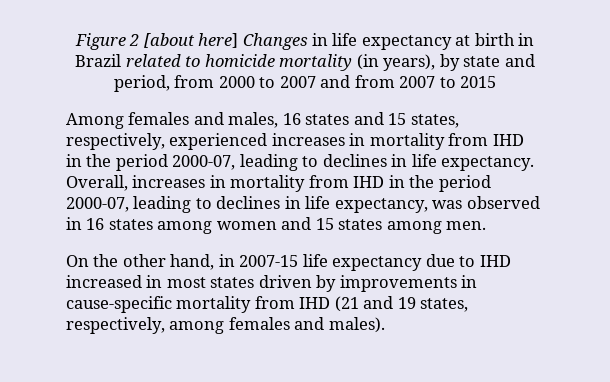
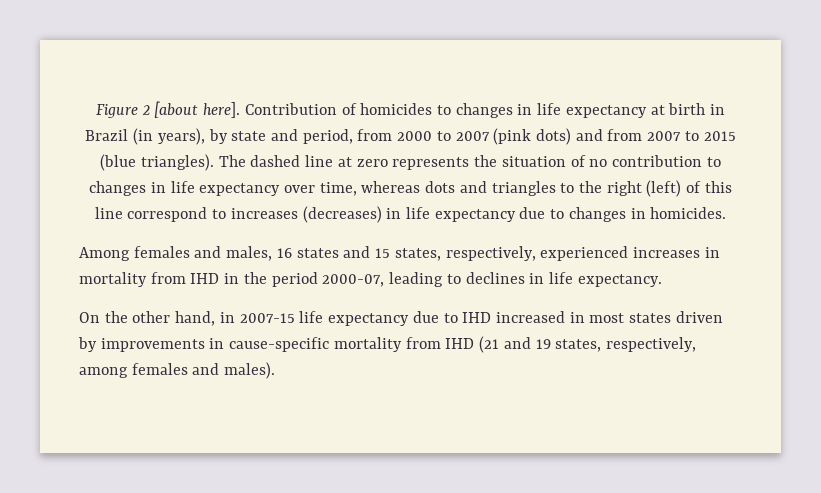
- Figure 2 [about here] Changes in life expectancy at birth in Brazil related to homicide mortality (in years), by state and period, from 2000 to 2007 and from 2007 to 2015
+ Figure 2 [about here]. Contribution of homicides to changes in life expectancy at birth in Brazil (in years), by state and period, from 2000 to 2007 (pink dots) and from 2007 to 2015 (blue triangles). The dashed line at zero represents the situation of no contribution to changes in life expectancy over time, whereas dots and triangles to the right (left) of this line correspond to increases (decreases) in life expectancy due to changes in homicides.
- Overall, increases in mortality from IHD in the period 2000-07, leading to declines in life expectancy, was observed in 16 states among women and 15 states among men.

